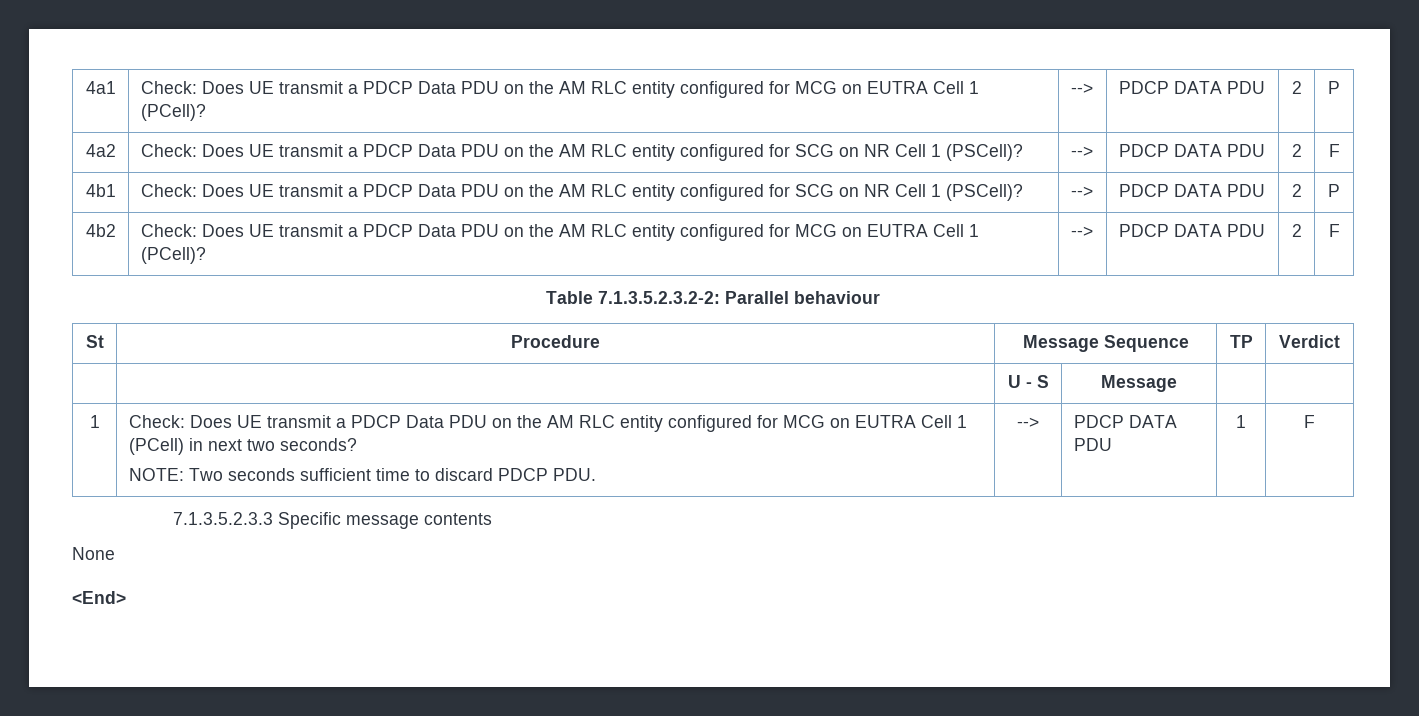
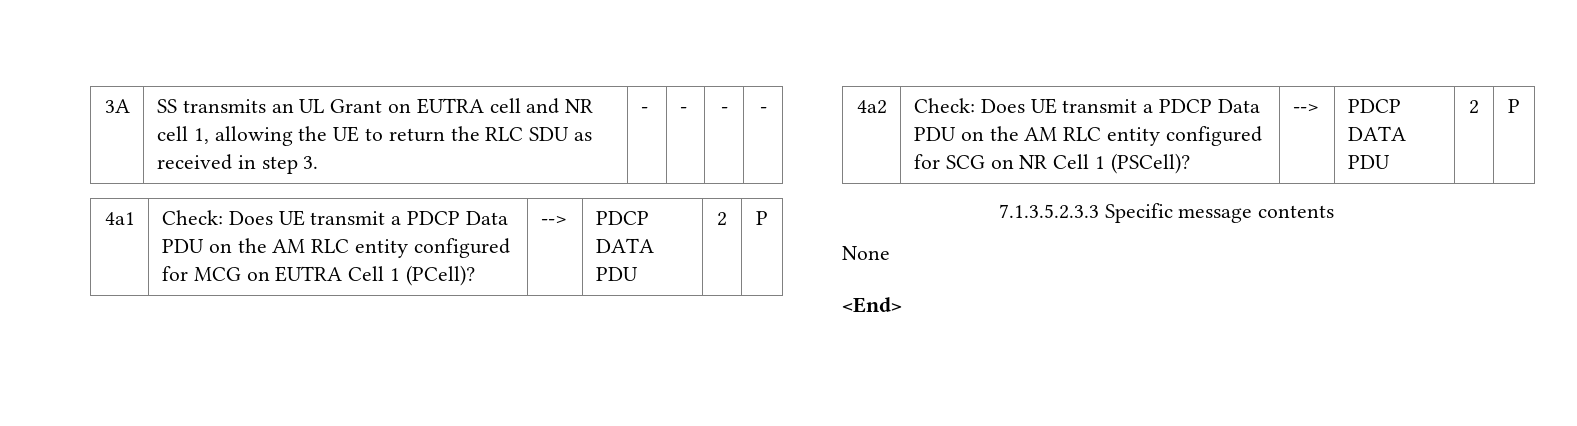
+ 3A | SS transmits an UL Grant on EUTRA cell and NR cell 1, allowing the UE to return the RLC SDU as received in step 3. | - | - | - | -
- 4a2 | Check: Does UE transmit a PDCP Data PDU on the AM RLC entity configured for SCG on NR Cell 1 (PSCell)? | --> | PDCP DATA PDU | 2 | F
- 4b1 | Check: Does UE transmit a PDCP Data PDU on the AM RLC entity configured for SCG on NR Cell 1 (PSCell)? | --> | PDCP DATA PDU | 2 | P
- 4b2 | Check: Does UE transmit a PDCP Data PDU on the AM RLC entity configured for MCG on EUTRA Cell 1 (PCell)? | --> | PDCP DATA PDU | 2 | F
- Table 7.1.3.5.2.3.2-2: Parallel behaviour
- St | Procedure | Message Sequence | TP | Verdict
- | | U - S | Message | |
- 1 | Check: Does UE transmit a PDCP Data PDU on the AM RLC entity configured for MCG on EUTRA Cell 1 (PCell) in next two seconds?
- NOTE: Two seconds sufficient time to discard PDCP PDU. | --> | PDCP DATA PDU | 1 | F
+ 4a2 | Check: Does UE transmit a PDCP Data PDU on the AM RLC entity configured for SCG on NR Cell 1 (PSCell)? | --> | PDCP DATA PDU | 2 | P

